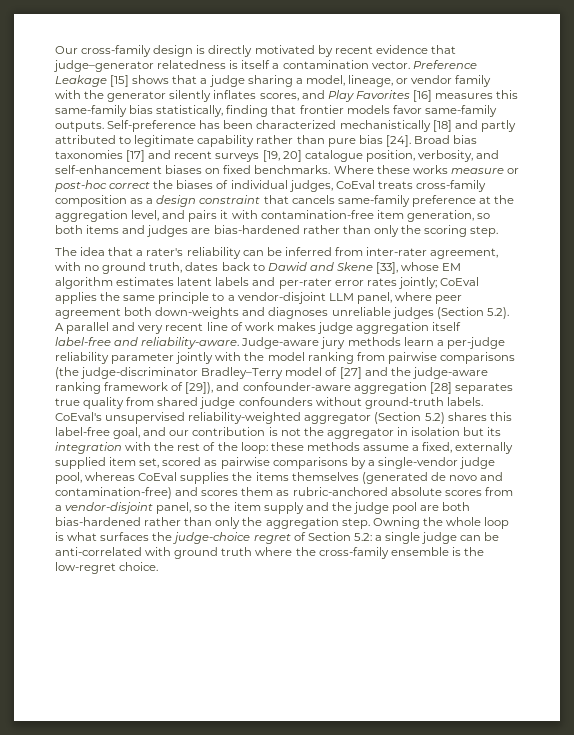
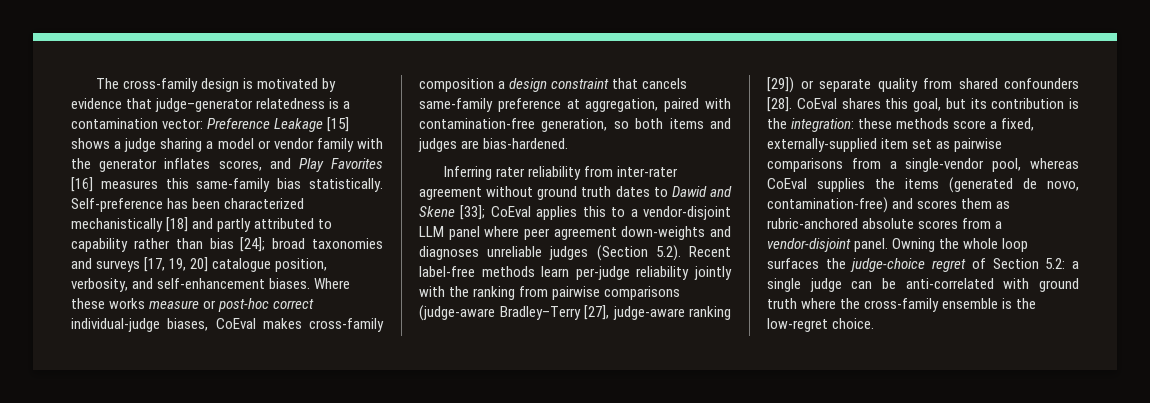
- Our cross-family design is directly motivated by recent evidence that judge–generator relatedness is itself a contamination vector. Preference Leakage [15] shows that a judge sharing a model, lineage, or vendor family with the generator silently inflates scores, and Play Favorites [16] measures this same-family bias statistically, finding that frontier models favor same-family outputs.
+ The cross-family design is motivated by evidence that judge–generator relatedness is a contamination vector: Preference Leakage [15] shows a judge sharing a model or vendor family with the generator inflates scores, and Play Favorites [16] measures this same-family bias statistically.
- Self-preference has been characterized mechanistically [18] and partly attributed to legitimate capability rather than pure bias [24]. Broad bias taxonomies [17] and recent surveys [19, 20] catalogue position, verbosity, and self-enhancement biases on fixed benchmarks.
+ Self-preference has been characterized mechanistically [18] and partly attributed to capability rather than bias [24]; broad taxonomies and surveys [17, 19, 20] catalogue position, verbosity, and self-enhancement biases.
- Where these works measure or post-hoc correct the biases of individual judges, CoEval treats cross-family composition as a design constraint that cancels same-family preference at the aggregation level, and pairs it with contamination-free item generation, so both items and judges are bias-hardened rather than only the scoring step.
- The idea that a rater's reliability can be inferred from inter-rater agreement, with no ground truth, dates back to Dawid and Skene [33], whose EM algorithm estimates latent labels and per-rater error rates jointly; CoEval applies the same principle to a vendor-disjoint LLM panel, where peer agreement both down-weights and diagnoses unreliable judges (Section 5.2). A parallel and very recent line of work makes judge aggregation itself label-free and reliability-aware. Judge-aware jury methods learn a per-judge reliability parameter jointly with the model ranking from pairwise comparisons (the judge-discriminator Bradley–Terry model of [27] and the judge-aware ranking framework of [29]), and confounder-aware aggregation [28] separates true quality from shared judge confounders without ground-truth labels. CoEval's unsupervised reliability-weighted aggregator (Section 5.2) shares this label-free goal, and our contribution is not the aggregator in isolation but its integration with the rest of the loop:
+ Where these works measure or post-hoc correct individual-judge biases, CoEval makes cross-family composition a design constraint that cancels same-family preference at aggregation, paired with contamination-free generation, so both items and judges are bias-hardened.
+ Inferring rater reliability from inter-rater agreement without ground truth dates to Dawid and Skene [33]; CoEval applies this to a vendor-disjoint LLM panel where peer agreement down-weights and diagnoses unreliable judges (Section 5.2). Recent label-free methods learn per-judge reliability jointly with the ranking from pairwise comparisons (judge-aware Bradley–Terry [27], judge-aware ranking [29]) or separate quality from shared confounders [28]. CoEval shares this goal, but its contribution is the integration:
- these methods assume a fixed, externally supplied item set, scored as pairwise comparisons by a single-vendor judge pool, whereas CoEval supplies the items themselves (generated de novo and contamination-free) and scores them as rubric-anchored absolute scores from a vendor-disjoint panel, so the item supply and the judge pool are both bias-hardened rather than only the aggregation step.
+ these methods score a fixed, externally-supplied item set as pairwise comparisons from a single-vendor pool, whereas CoEval supplies the items (generated de novo, contamination-free) and scores them as rubric-anchored absolute scores from a vendor-disjoint panel.
- Owning the whole loop is what surfaces the judge-choice regret of Section 5.2: a single judge can be anti-correlated with ground truth where the cross-family ensemble is the low-regret choice.
+ Owning the whole loop surfaces the judge-choice regret of Section 5.2: a single judge can be anti-correlated with ground truth where the cross-family ensemble is the low-regret choice.

